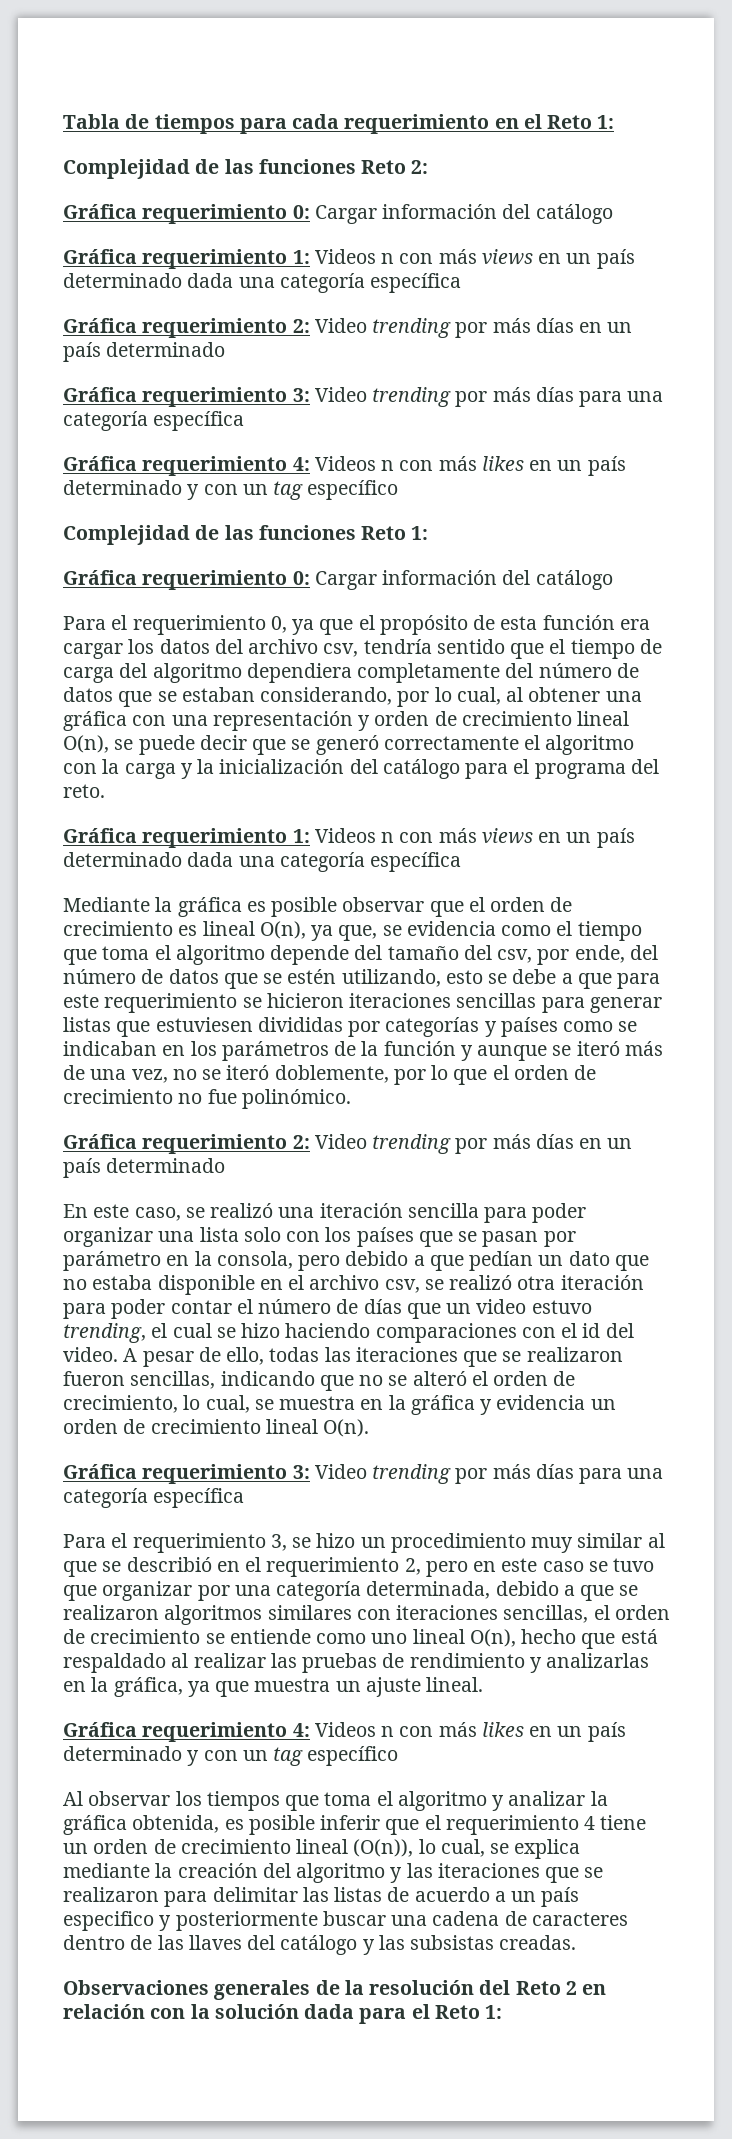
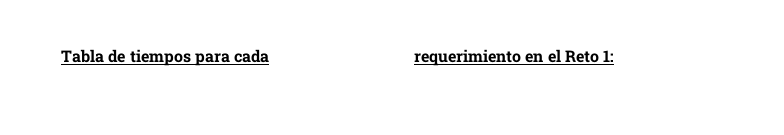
- Complejidad de las funciones Reto 2:
- Gráfica requerimiento 0: Cargar información del catálogo
- Gráfica requerimiento 1: Videos n con más views en un país determinado dada una categoría específica
- Gráfica requerimiento 2: Video trending por más días en un país determinado
- Gráfica requerimiento 3: Video trending por más días para una categoría específica
- Gráfica requerimiento 4: Videos n con más likes en un país determinado y con un tag específico
- Complejidad de las funciones Reto 1:
- Gráfica requerimiento 0: Cargar información del catálogo
- Para el requerimiento 0, ya que el propósito de esta función era cargar los datos del archivo csv, tendría sentido que el tiempo de carga del algoritmo dependiera completamente del número de datos que se estaban considerando, por lo cual, al obtener una gráfica con una representación y orden de crecimiento lineal O(n), se puede decir que se generó correctamente el algoritmo con la carga y la inicialización del catálogo para el programa del reto.
- Gráfica requerimiento 1: Videos n con más views en un país determinado dada una categoría específica
- Mediante la gráfica es posible observar que el orden de crecimiento es lineal O(n), ya que, se evidencia como el tiempo que toma el algoritmo depende del tamaño del csv, por ende, del número de datos que se estén utilizando, esto se debe a que para este requerimiento se hicieron iteraciones sencillas para generar listas que estuviesen divididas por categorías y países como se indicaban en los parámetros de la función y aunque se iteró más de una vez, no se iteró doblemente, por lo que el orden de crecimiento no fue polinómico.
- Gráfica requerimiento 2: Video trending por más días en un país determinado
- En este caso, se realizó una iteración sencilla para poder organizar una lista solo con los países que se pasan por parámetro en la consola, pero debido a que pedían un dato que no estaba disponible en el archivo csv, se realizó otra iteración para poder contar el número de días que un video estuvo trending, el cual se hizo haciendo comparaciones con el id del video. A pesar de ello, todas las iteraciones que se realizaron fueron sencillas, indicando que no se alteró el orden de crecimiento, lo cual, se muestra en la gráfica y evidencia un orden de crecimiento lineal O(n).
- Gráfica requerimiento 3: Video trending por más días para una categoría específica
- Para el requerimiento 3, se hizo un procedimiento muy similar al que se describió en el requerimiento 2, pero en este caso se tuvo que organizar por una categoría determinada, debido a que se realizaron algoritmos similares con iteraciones sencillas, el orden de crecimiento se entiende como uno lineal O(n), hecho que está respaldado al realizar las pruebas de rendimiento y analizarlas en la gráfica, ya que muestra un ajuste lineal.
- Gráfica requerimiento 4: Videos n con más likes en un país determinado y con un tag específico
- Al observar los tiempos que toma el algoritmo y analizar la gráfica obtenida, es posible inferir que el requerimiento 4 tiene un orden de crecimiento lineal (O(n)), lo cual, se explica mediante la creación del algoritmo y las iteraciones que se realizaron para delimitar las listas de acuerdo a un país especifico y posteriormente buscar una cadena de caracteres dentro de las llaves del catálogo y las subsistas creadas.
- Observaciones generales de la resolución del Reto 2 en relación con la solución dada para el Reto 1:

